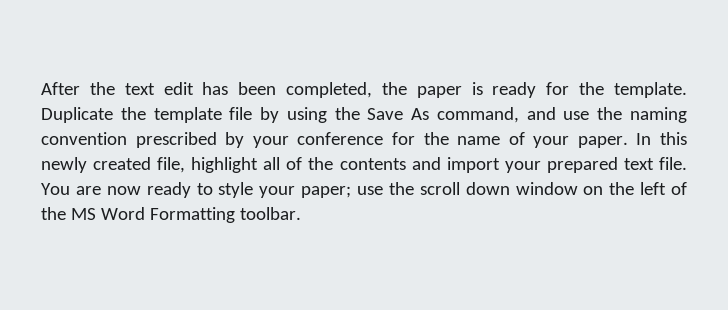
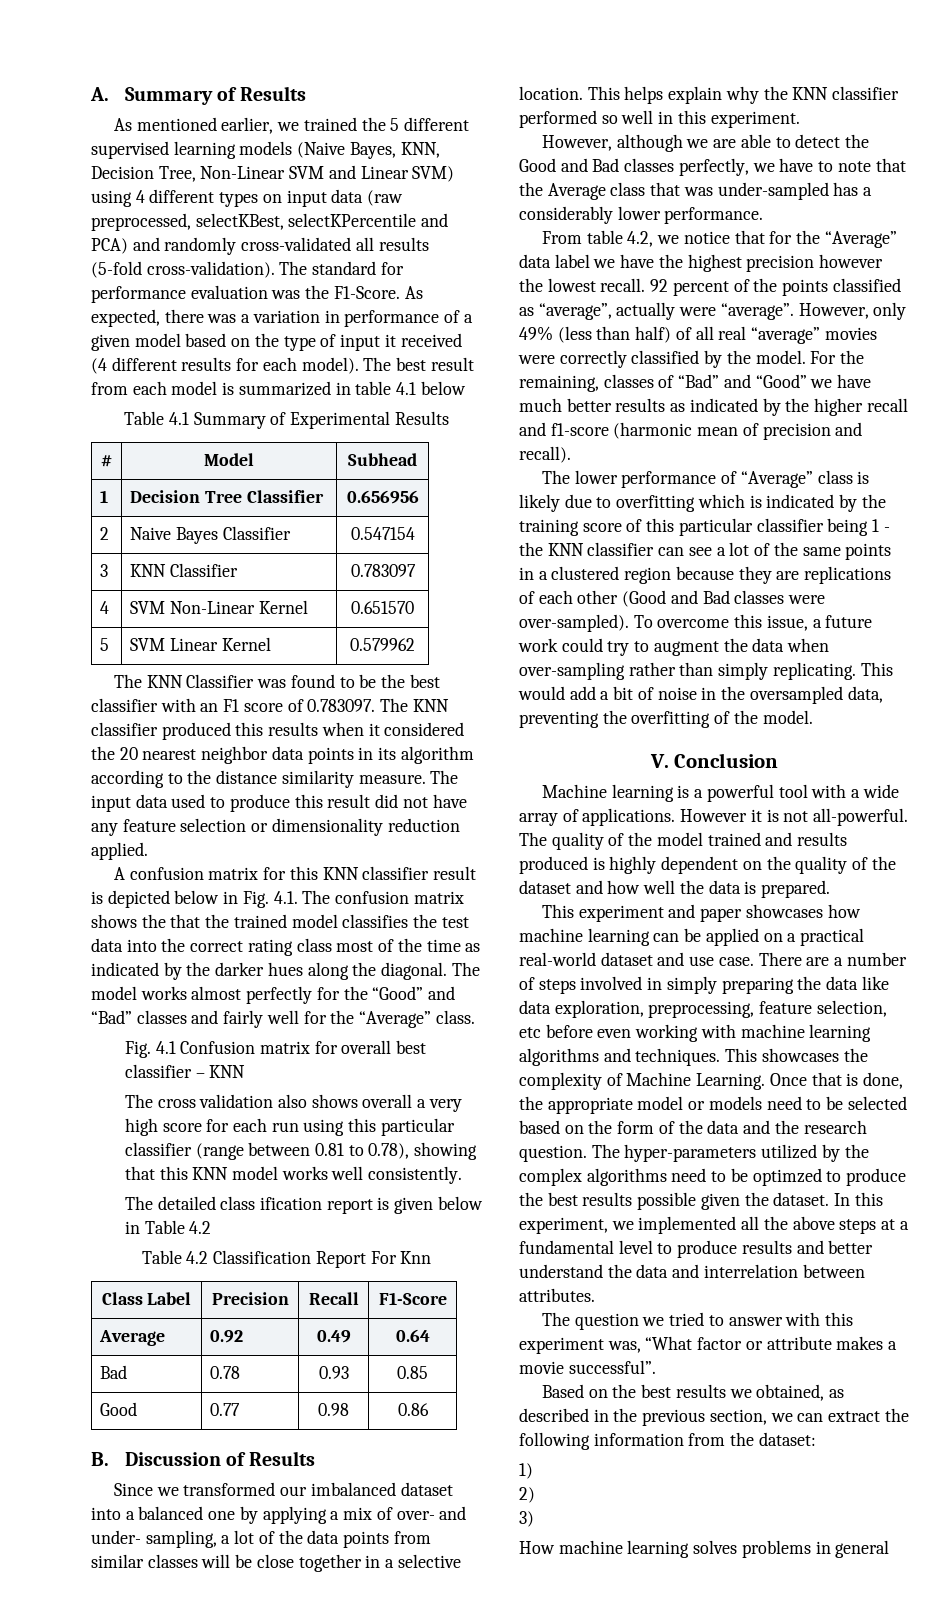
- After the text edit has been completed, the paper is ready for the template. Duplicate the template file by using the Save As command, and use the naming convention prescribed by your conference for the name of your paper. In this newly created file, highlight all of the contents and import your prepared text file. You are now ready to style your paper; use the scroll down window on the left of the MS Word Formatting toolbar.
+ A. Summary of Results
+ As mentioned earlier, we trained the 5 different supervised learning models (Naive Bayes, KNN, Decision Tree, Non-Linear SVM and Linear SVM) using 4 different types on input data (raw preprocessed, selectKBest, selectKPercentile and PCA) and randomly cross-validated all results (5-fold cross-validation). The standard for performance evaluation was the F1-Score. As expected, there was a variation in performance of a given model based on the type of input it received (4 different results for each model). The best result from each model is summarized in table 4.1 below
+ Table 4.1 Summary of Experimental Results
+ # | Model | Subhead
+ 1 | Decision Tree Classifier | 0.656956
+ 2 | Naive Bayes Classifier | 0.547154
+ 3 | KNN Classifier | 0.783097
+ 4 | SVM Non-Linear Kernel | 0.651570
+ 5 | SVM Linear Kernel | 0.579962
+ The KNN Classifier was found to be the best classifier with an F1 score of 0.783097. The KNN classifier produced this results when it considered the 20 nearest neighbor data points in its algorithm according to the distance similarity measure. The input data used to produce this result did not have any feature selection or dimensionality reduction applied.
+ A confusion matrix for this KNN classifier result is depicted below in Fig. 4.1. The confusion matrix shows the that the trained model classifies the test data into the correct rating class most of the time as indicated by the darker hues along the diagonal. The model works almost perfectly for the “Good” and “Bad” classes and fairly well for the “Average” class.
+ Fig. 4.1 Confusion matrix for overall best classifier – KNN
+ The cross validation also shows overall a very high score for each run using this particular classifier (range between 0.81 to 0.78), showing that this KNN model works well consistently.
+ The detailed class ification report is given below in Table 4.2
+ Table 4.2 Classification Report For Knn
+ Class Label | Precision | Recall | F1-Score
+ Average | 0.92 | 0.49 | 0.64
+ Bad | 0.78 | 0.93 | 0.85
+ Good | 0.77 | 0.98 | 0.86
+ B. Discussion of Results
+ Since we transformed our imbalanced dataset into a balanced one by applying a mix of over- and under- sampling, a lot of the data points from similar classes will be close together in a selective location. This helps explain why the KNN classifier performed so well in this experiment.
+ However, although we are able to detect the Good and Bad classes perfectly, we have to note that the Average class that was under-sampled has a considerably lower performance.
+ From table 4.2, we notice that for the “Average” data label we have the highest precision however the lowest recall. 92 percent of the points classified as “average”, actually were “average”. However, only 49% (less than half) of all real “average” movies were correctly classified by the model. For the remaining, classes of “Bad” and “Good” we have much better results as indicated by the higher recall and f1-score (harmonic mean of precision and recall).
+ The lower performance of “Average” class is likely due to overfitting which is indicated by the training score of this particular classifier being 1 - the KNN classifier can see a lot of the same points in a clustered region because they are replications of each other (Good and Bad classes were over-sampled). To overcome this issue, a future work could try to augment the data when over-sampling rather than simply replicating. This would add a bit of noise in the oversampled data, preventing the overfitting of the model.
+ V. Conclusion
+ Machine learning is a powerful tool with a wide array of applications. However it is not all-powerful. The quality of the model trained and results produced is highly dependent on the quality of the dataset and how well the data is prepared.
+ This experiment and paper showcases how machine learning can be applied on a practical real-world dataset and use case. There are a number of steps involved in simply preparing the data like data exploration, preprocessing, feature selection, etc before even working with machine learning algorithms and techniques. This showcases the complexity of Machine Learning. Once that is done, the appropriate model or models need to be selected based on the form of the data and the research question. The hyper-parameters utilized by the complex algorithms need to be optimzed to produce the best results possible given the dataset. In this experiment, we implemented all the above steps at a fundamental level to produce results and better understand the data and interrelation between attributes.
+ The question we tried to answer with this experiment was, “What factor or attribute makes a movie successful”.
+ Based on the best results we obtained, as described in the previous section, we can extract the following information from the dataset:
+ 1)
+ 2)
+ 3)
+ How machine learning solves problems in general

